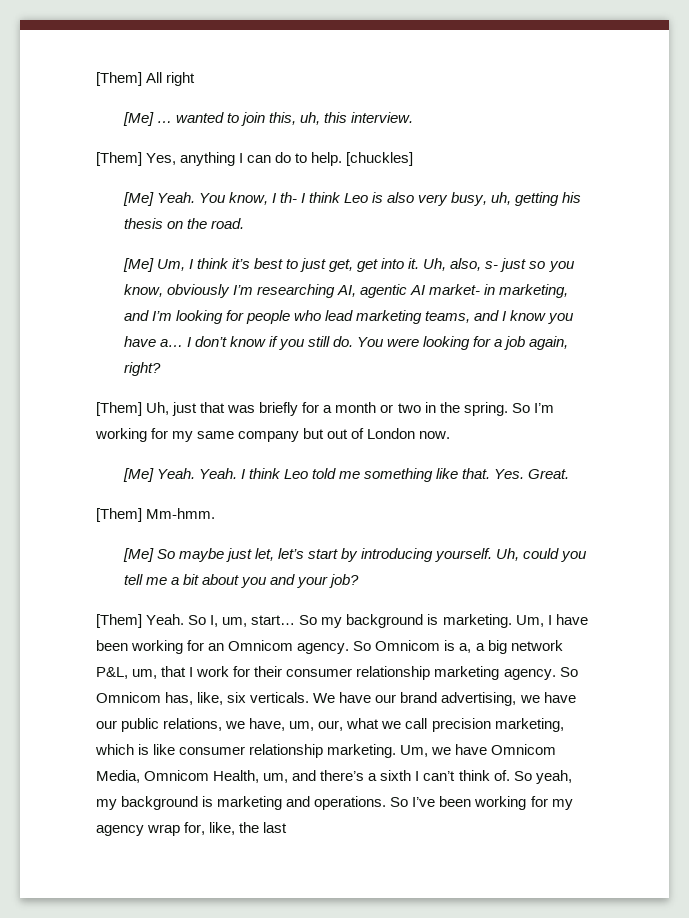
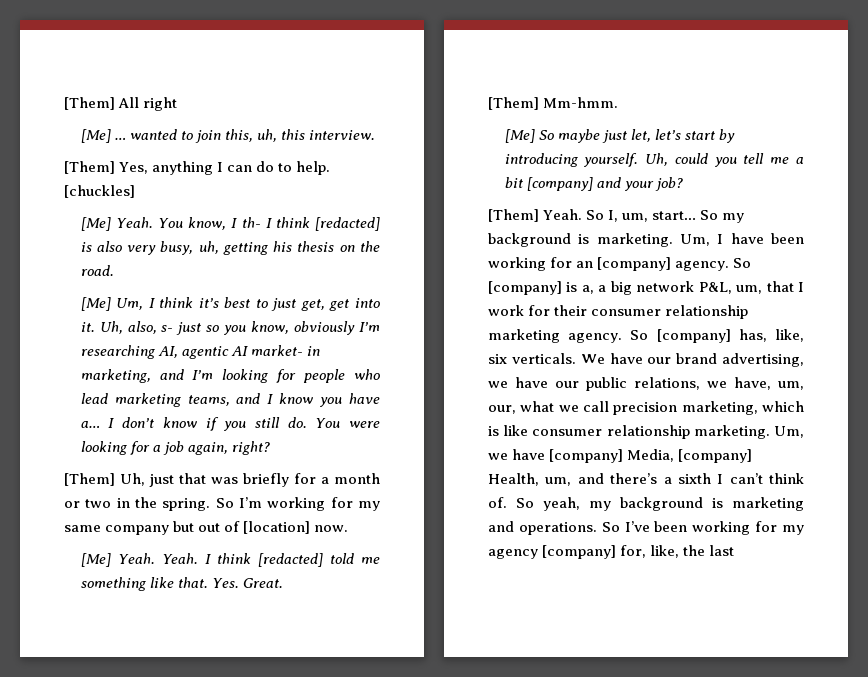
- You know, I th- I think Leo is also very busy, uh, getting his thesis on the road.
+ You know, I th- I think [redacted] is also very busy, uh, getting his thesis on the road.
- So I’m working for my same company but out of London now.
+ So I’m working for my same company but out of [location] now.
- I think Leo told me something like that.
+ I think [redacted] told me something like that.
- Uh, could you tell me a bit about you and your job?
+ Uh, could you tell me a bit [company] and your job?
- Um, I have been working for an Omnicom agency. So Omnicom is a, a big network P&L, um, that I work for their consumer relationship marketing agency.
+ Um, I have been working for an [company] agency. So [company] is a, a big network P&L, um, that I work for their consumer relationship marketing agency.
- So Omnicom has, like, six verticals.
+ So [company] has, like, six verticals.
- Um, we have Omnicom Media, Omnicom Health, um, and there’s a sixth I can’t think of.
+ Um, we have [company] Media, [company] Health, um, and there’s a sixth I can’t think of.
- So I’ve been working for my agency wrap for, like, the last
+ So I’ve been working for my agency [company] for, like, the last

